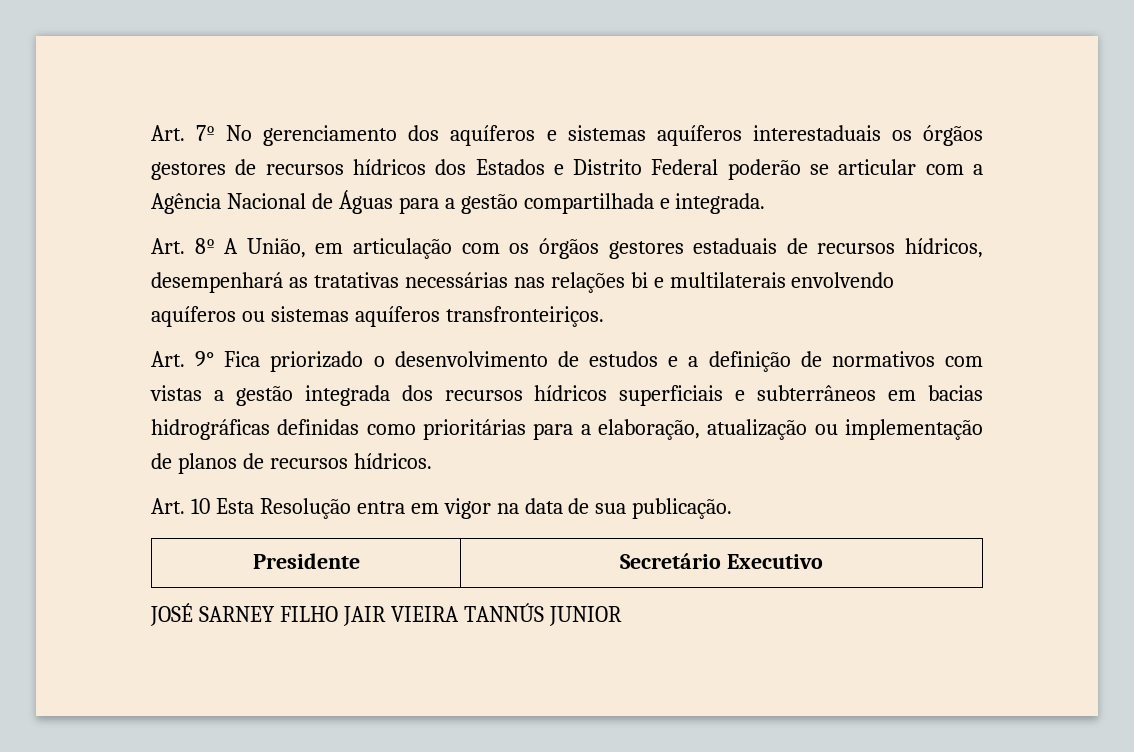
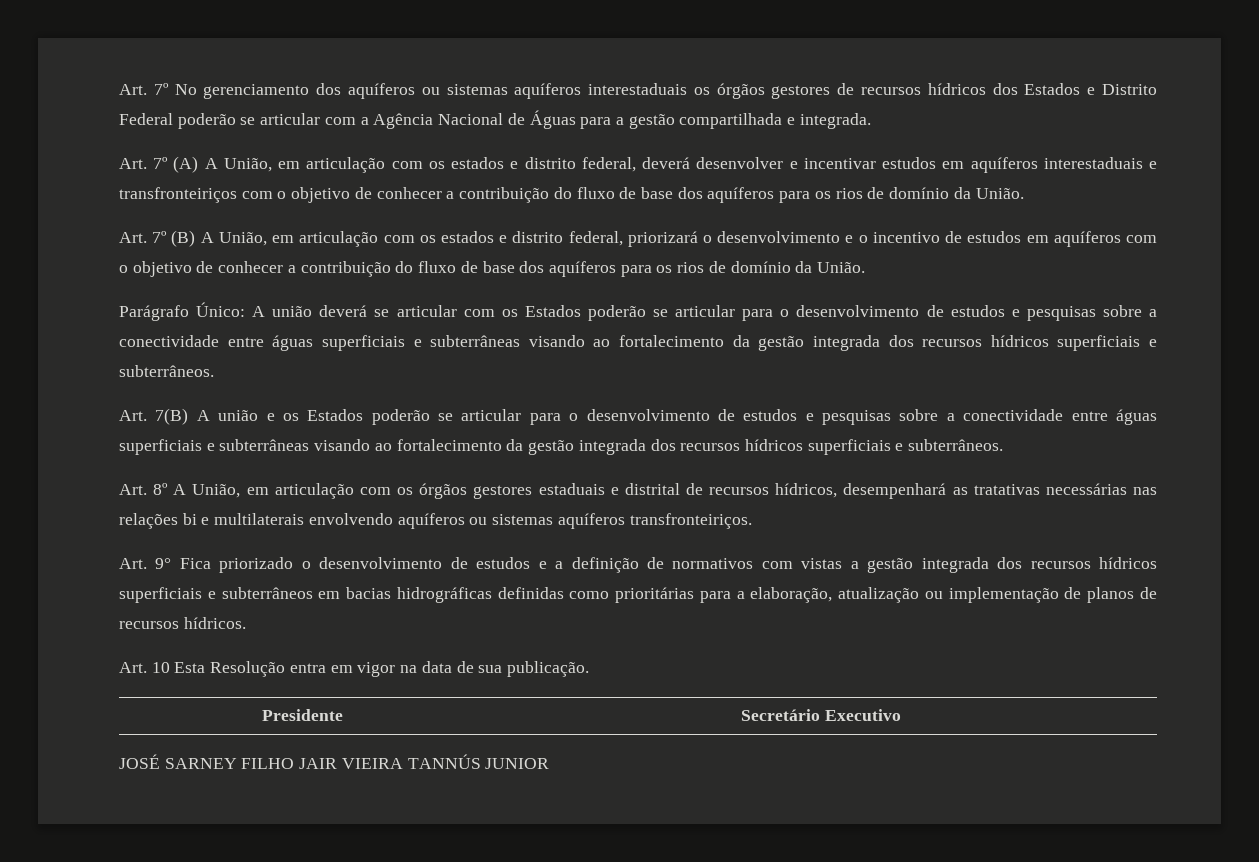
- Art. 7º No gerenciamento dos aquíferos e sistemas aquíferos interestaduais os órgãos gestores de recursos hídricos dos Estados e Distrito Federal poderão se articular com a Agência Nacional de Águas para a gestão compartilhada e integrada.
+ Art. 7º No gerenciamento dos aquíferos ou sistemas aquíferos interestaduais os órgãos gestores de recursos hídricos dos Estados e Distrito Federal poderão se articular com a Agência Nacional de Águas para a gestão compartilhada e integrada.
+ Art. 7º (A) A União, em articulação com os estados e distrito federal, deverá desenvolver e incentivar estudos em aquíferos interestaduais e transfronteiriços com o objetivo de conhecer a contribuição do fluxo de base dos aquíferos para os rios de domínio da União.
+ Art. 7º (B) A União, em articulação com os estados e distrito federal, priorizará o desenvolvimento e o incentivo de estudos em aquíferos com o objetivo de conhecer a contribuição do fluxo de base dos aquíferos para os rios de domínio da União.
+ Parágrafo Único: A união deverá se articular com os Estados poderão se articular para o desenvolvimento de estudos e pesquisas sobre a conectividade entre águas superficiais e subterrâneas visando ao fortalecimento da gestão integrada dos recursos hídricos superficiais e subterrâneos.
+ Art. 7(B) A união e os Estados poderão se articular para o desenvolvimento de estudos e pesquisas sobre a conectividade entre águas superficiais e subterrâneas visando ao fortalecimento da gestão integrada dos recursos hídricos superficiais e subterrâneos.
- Art. 8º A União, em articulação com os órgãos gestores estaduais de recursos hídricos, desempenhará as tratativas necessárias nas relações bi e multilaterais envolvendo aquíferos ou sistemas aquíferos transfronteiriços.
+ Art. 8º A União, em articulação com os órgãos gestores estaduais e distrital de recursos hídricos, desempenhará as tratativas necessárias nas relações bi e multilaterais envolvendo aquíferos ou sistemas aquíferos transfronteiriços.

